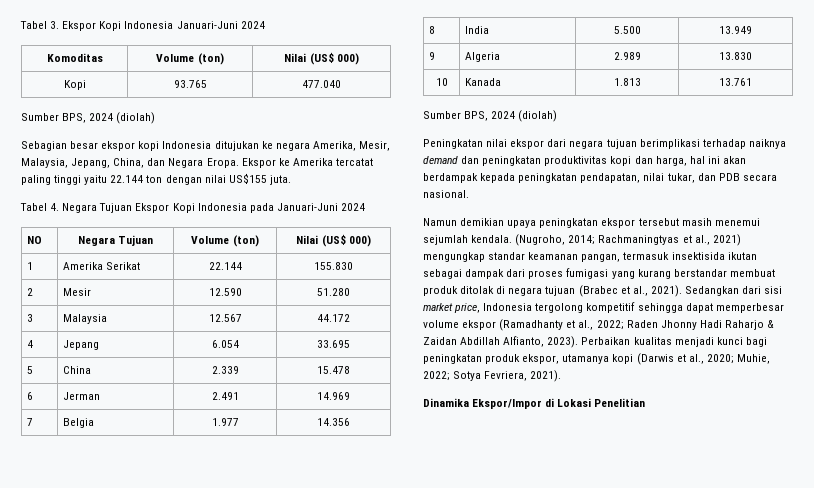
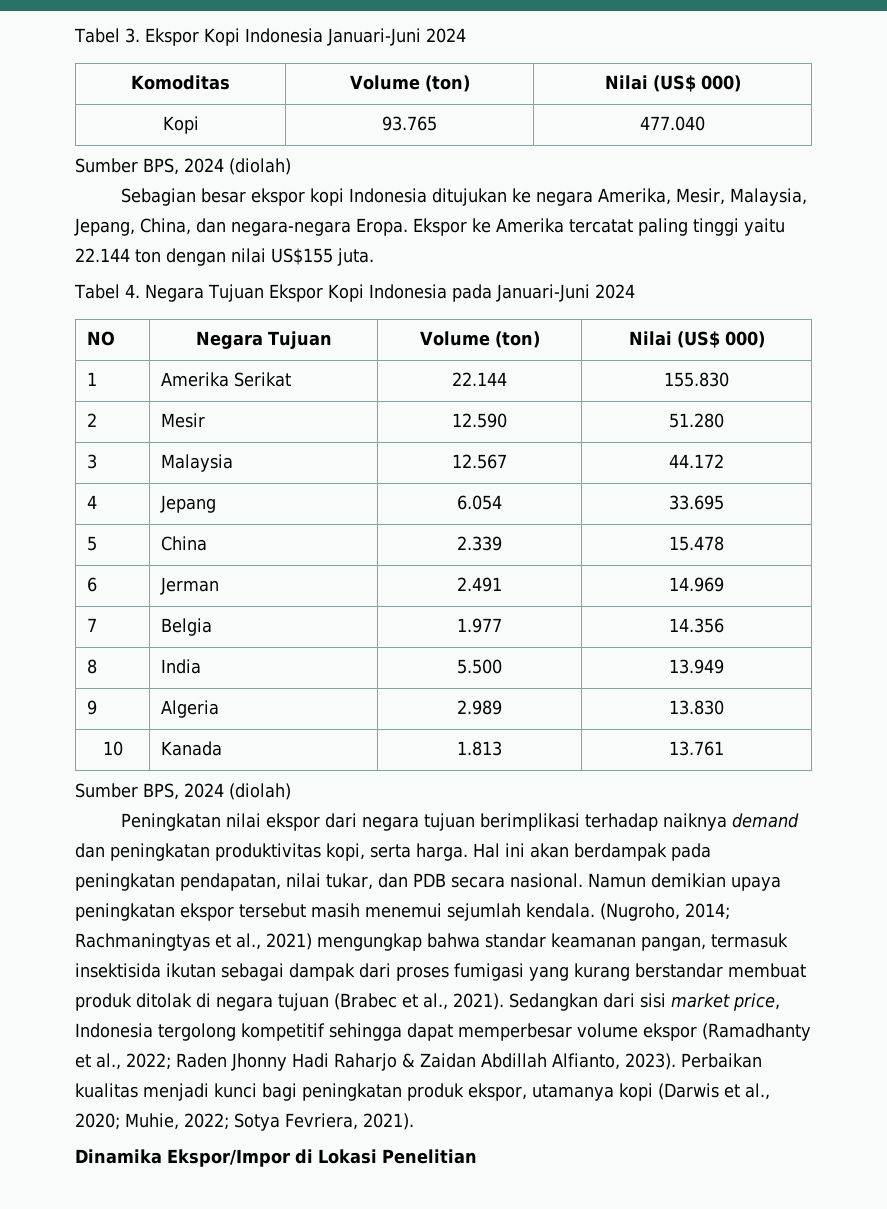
- Sebagian besar ekspor kopi Indonesia ditujukan ke negara Amerika, Mesir, Malaysia, Jepang, China, dan Negara Eropa.
+ Sebagian besar ekspor kopi Indonesia ditujukan ke negara Amerika, Mesir, Malaysia, Jepang, China, dan negara-negara Eropa.
- Peningkatan nilai ekspor dari negara tujuan berimplikasi terhadap naiknya demand dan peningkatan produktivitas kopi dan harga, hal ini akan berdampak kepada peningkatan pendapatan, nilai tukar, dan PDB secara nasional.
- Namun demikian upaya peningkatan ekspor tersebut masih menemui sejumlah kendala.
+ Peningkatan nilai ekspor dari negara tujuan berimplikasi terhadap naiknya demand dan peningkatan produktivitas kopi, serta harga. Hal ini akan berdampak pada peningkatan pendapatan, nilai tukar, dan PDB secara nasional. Namun demikian upaya peningkatan ekspor tersebut masih menemui sejumlah kendala.
- (Nugroho, 2014; Rachmaningtyas et al., 2021) mengungkap standar keamanan pangan, termasuk insektisida ikutan sebagai dampak dari proses fumigasi yang kurang berstandar membuat produk ditolak di negara tujuan (Brabec et al., 2021).
+ (Nugroho, 2014; Rachmaningtyas et al., 2021) mengungkap bahwa standar keamanan pangan, termasuk insektisida ikutan sebagai dampak dari proses fumigasi yang kurang berstandar membuat produk ditolak di negara tujuan (Brabec et al., 2021).

